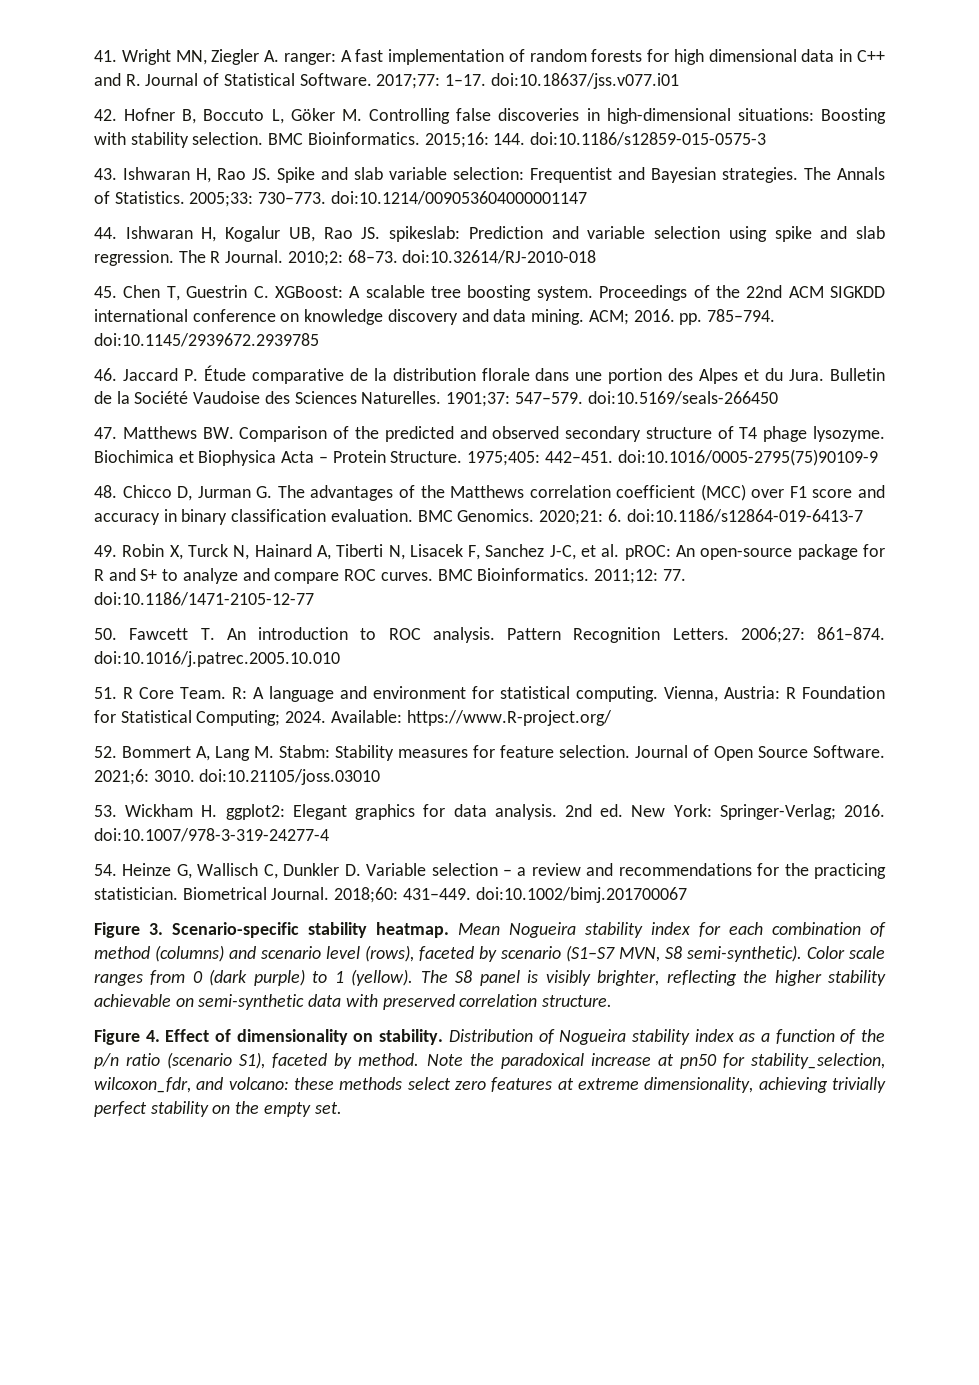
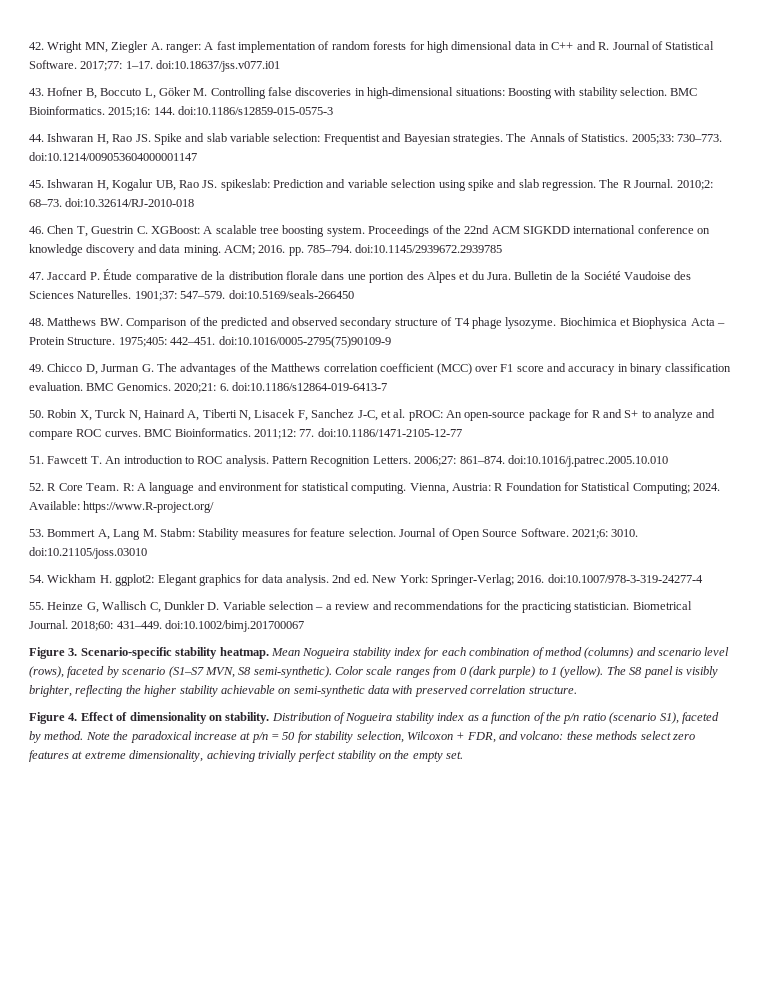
- 41. Wright MN, Ziegler A. ranger: A fast implementation of random forests for high dimensional data in C++ and R. Journal of Statistical Software.
+ 42. Wright MN, Ziegler A. ranger: A fast implementation of random forests for high dimensional data in C++ and R. Journal of Statistical Software.
- 42. Hofner B, Boccuto L, Göker M. Controlling false discoveries in high-dimensional situations: Boosting with stability selection.
+ 43. Hofner B, Boccuto L, Göker M. Controlling false discoveries in high-dimensional situations: Boosting with stability selection.
- 43. Ishwaran H, Rao JS. Spike and slab variable selection: Frequentist and Bayesian strategies.
+ 44. Ishwaran H, Rao JS. Spike and slab variable selection: Frequentist and Bayesian strategies.
- 44. Ishwaran H, Kogalur UB, Rao JS. spikeslab: Prediction and variable selection using spike and slab regression.
+ 45. Ishwaran H, Kogalur UB, Rao JS. spikeslab: Prediction and variable selection using spike and slab regression.
- 45. Chen T, Guestrin C. XGBoost: A scalable tree boosting system.
+ 46. Chen T, Guestrin C. XGBoost: A scalable tree boosting system.
- 46. Jaccard P. Étude comparative de la distribution florale dans une portion des Alpes et du Jura.
+ 47. Jaccard P. Étude comparative de la distribution florale dans une portion des Alpes et du Jura.
- 47. Matthews BW. Comparison of the predicted and observed secondary structure of T4 phage lysozyme.
+ 48. Matthews BW. Comparison of the predicted and observed secondary structure of T4 phage lysozyme.
- 48. Chicco D, Jurman G. The advantages of the Matthews correlation coefficient (MCC) over F1 score and accuracy in binary classification evaluation.
+ 49. Chicco D, Jurman G. The advantages of the Matthews correlation coefficient (MCC) over F1 score and accuracy in binary classification evaluation.
- 49. Robin X, Turck N, Hainard A, Tiberti N, Lisacek F, Sanchez J-C, et al. pROC: An open-source package for R and S+ to analyze and compare ROC curves.
+ 50. Robin X, Turck N, Hainard A, Tiberti N, Lisacek F, Sanchez J-C, et al. pROC: An open-source package for R and S+ to analyze and compare ROC curves.
- 50. Fawcett T. An introduction to ROC analysis.
+ 51. Fawcett T. An introduction to ROC analysis.
- 51. R Core Team.
+ 52. R Core Team.
- 52. Bommert A, Lang M. Stabm: Stability measures for feature selection.
+ 53. Bommert A, Lang M. Stabm: Stability measures for feature selection.
- 53. Wickham H. ggplot2: Elegant graphics for data analysis.
+ 54. Wickham H. ggplot2: Elegant graphics for data analysis.
- 54. Heinze G, Wallisch C, Dunkler D. Variable selection – a review and recommendations for the practicing statistician.
+ 55. Heinze G, Wallisch C, Dunkler D. Variable selection – a review and recommendations for the practicing statistician.
- Note the paradoxical increase at pn50 for stability_selection, wilcoxon_fdr, and volcano: these methods select zero features at extreme dimensionality, achieving trivially perfect stability on the empty set.
+ Note the paradoxical increase at p/n = 50 for stability selection, Wilcoxon + FDR, and volcano: these methods select zero features at extreme dimensionality, achieving trivially perfect stability on the empty set.

